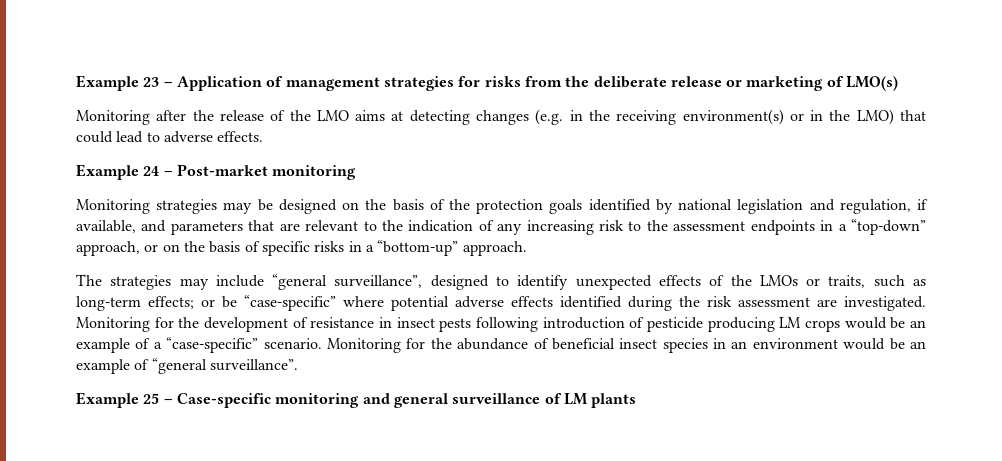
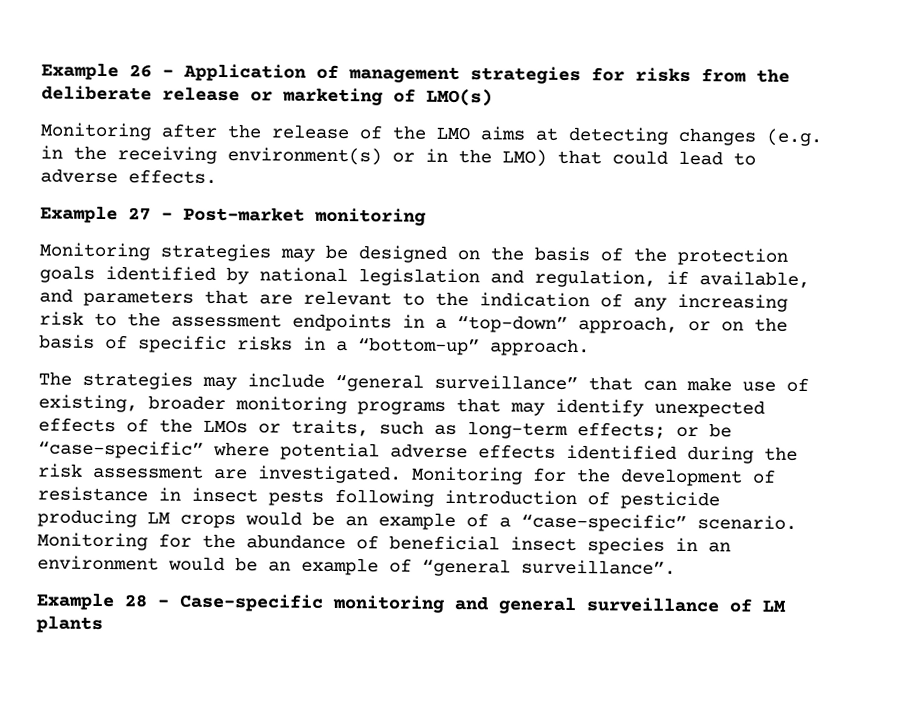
- Example 23 – Application of management strategies for risks from the deliberate release or marketing of LMO(s)
+ Example 26 – Application of management strategies for risks from the deliberate release or marketing of LMO(s)
- Example 24 – Post-market monitoring
+ Example 27 – Post-market monitoring
- The strategies may include “general surveillance”, designed to identify unexpected effects of the LMOs or traits, such as long-term effects; or be “case-specific” where potential adverse effects identified during the risk assessment are investigated.
+ The strategies may include “general surveillance” that can make use of existing, broader monitoring programs that may identify unexpected effects of the LMOs or traits, such as long-term effects; or be “case-specific” where potential adverse effects identified during the risk assessment are investigated.
- Example 25 – Case-specific monitoring and general surveillance of LM plants
+ Example 28 – Case-specific monitoring and general surveillance of LM plants

